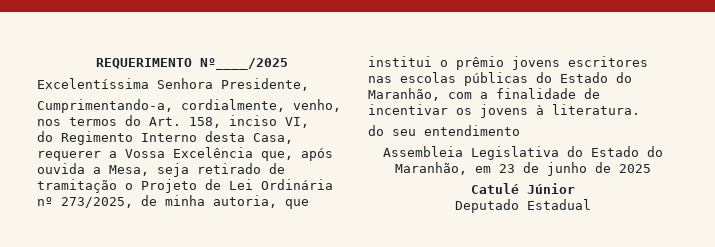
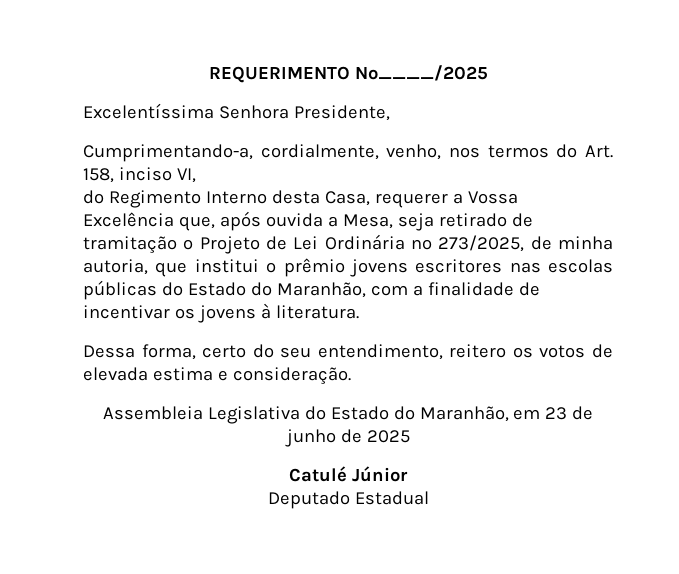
- do seu entendimento
+ Dessa forma, certo do seu entendimento, reitero os votos de elevada estima e consideração.

